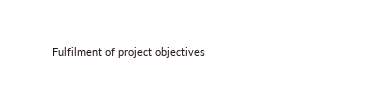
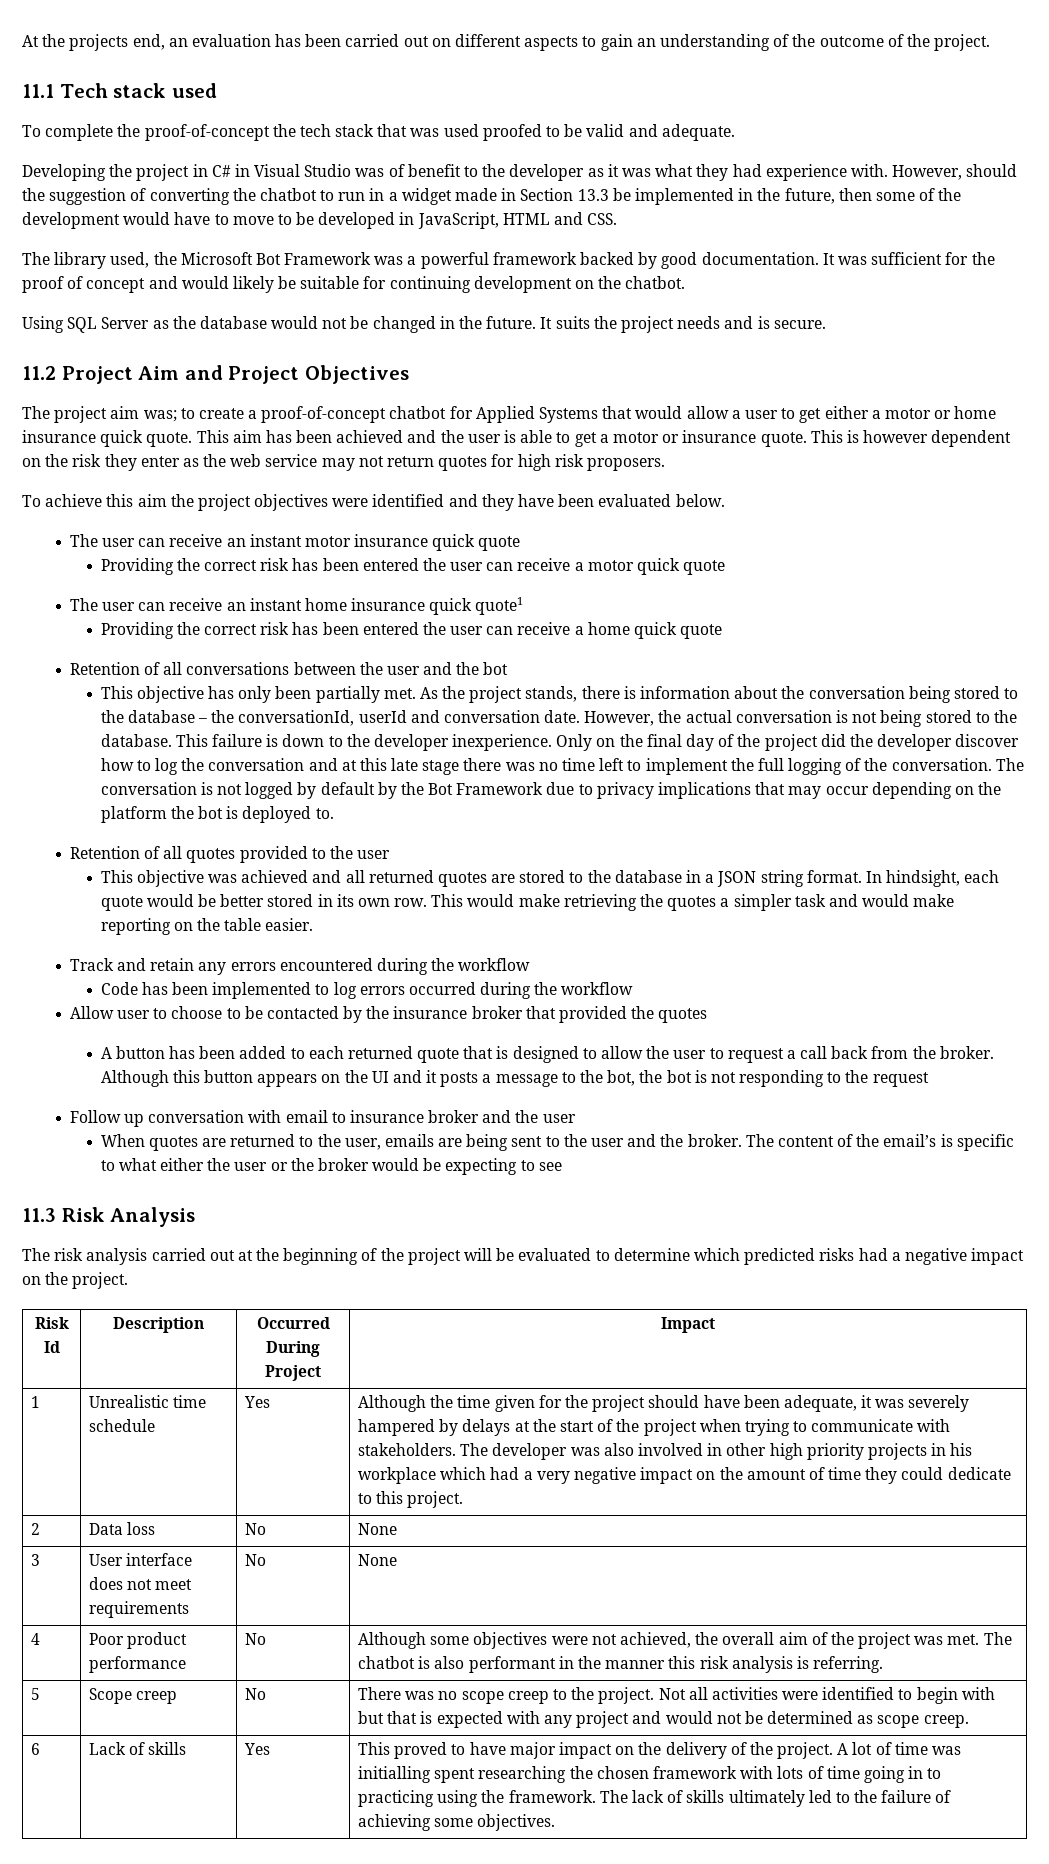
- Fulfilment of project objectives
+ At the projects end, an evaluation has been carried out on different aspects to gain an understanding of the outcome of the project.
+ 11.1 Tech stack used
+ To complete the proof-of-concept the tech stack that was used proofed to be valid and adequate.
+ Developing the project in C# in Visual Studio was of benefit to the developer as it was what they had experience with. However, should the suggestion of converting the chatbot to run in a widget made in Section 13.3 be implemented in the future, then some of the development would have to move to be developed in JavaScript, HTML and CSS.
+ The library used, the Microsoft Bot Framework was a powerful framework backed by good documentation. It was sufficient for the proof of concept and would likely be suitable for continuing development on the chatbot.
+ Using SQL Server as the database would not be changed in the future. It suits the project needs and is secure.
+ 11.2 Project Aim and Project Objectives
+ The project aim was; to create a proof-of-concept chatbot for Applied Systems that would allow a user to get either a motor or home insurance quick quote. This aim has been achieved and the user is able to get a motor or insurance quote. This is however dependent on the risk they enter as the web service may not return quotes for high risk proposers.
+ To achieve this aim the project objectives were identified and they have been evaluated below.
+ The user can receive an instant motor insurance quick quote
+ Providing the correct risk has been entered the user can receive a motor quick quote
+ The user can receive an instant home insurance quick quote1
+ Providing the correct risk has been entered the user can receive a home quick quote
+ Retention of all conversations between the user and the bot
+ This objective has only been partially met. As the project stands, there is information about the conversation being stored to the database – the conversationId, userId and conversation date. However, the actual conversation is not being stored to the database. This failure is down to the developer inexperience. Only on the final day of the project did the developer discover how to log the conversation and at this late stage there was no time left to implement the full logging of the conversation. The conversation is not logged by default by the Bot Framework due to privacy implications that may occur depending on the platform the bot is deployed to.
+ Retention of all quotes provided to the user
+ This objective was achieved and all returned quotes are stored to the database in a JSON string format. In hindsight, each quote would be better stored in its own row. This would make retrieving the quotes a simpler task and would make reporting on the table easier.
+ Track and retain any errors encountered during the workflow
+ Code has been implemented to log errors occurred during the workflow
+ Allow user to choose to be contacted by the insurance broker that provided the quotes
+ A button has been added to each returned quote that is designed to allow the user to request a call back from the broker. Although this button appears on the UI and it posts a message to the bot, the bot is not responding to the request
+ Follow up conversation with email to insurance broker and the user
+ When quotes are returned to the user, emails are being sent to the user and the broker. The content of the email’s is specific to what either the user or the broker would be expecting to see
+ 11.3 Risk Analysis
+ The risk analysis carried out at the beginning of the project will be evaluated to determine which predicted risks had a negative impact on the project.
+ Risk Id | Description | Occurred During Project | Impact
+ 1 | Unrealistic time schedule | Yes | Although the time given for the project should have been adequate, it was severely hampered by delays at the start of the project when trying to communicate with stakeholders. The developer was also involved in other high priority projects in his workplace which had a very negative impact on the amount of time they could dedicate to this project.
+ 2 | Data loss | No | None
+ 3 | User interface does not meet requirements | No | None
+ 4 | Poor product performance | No | Although some objectives were not achieved, the overall aim of the project was met. The chatbot is also performant in the manner this risk analysis is referring.
+ 5 | Scope creep | No | There was no scope creep to the project. Not all activities were identified to begin with but that is expected with any project and would not be determined as scope creep.
+ 6 | Lack of skills | Yes | This proved to have major impact on the delivery of the project. A lot of time was initialling spent researching the chosen framework with lots of time going in to practicing using the framework. The lack of skills ultimately led to the failure of achieving some objectives.

